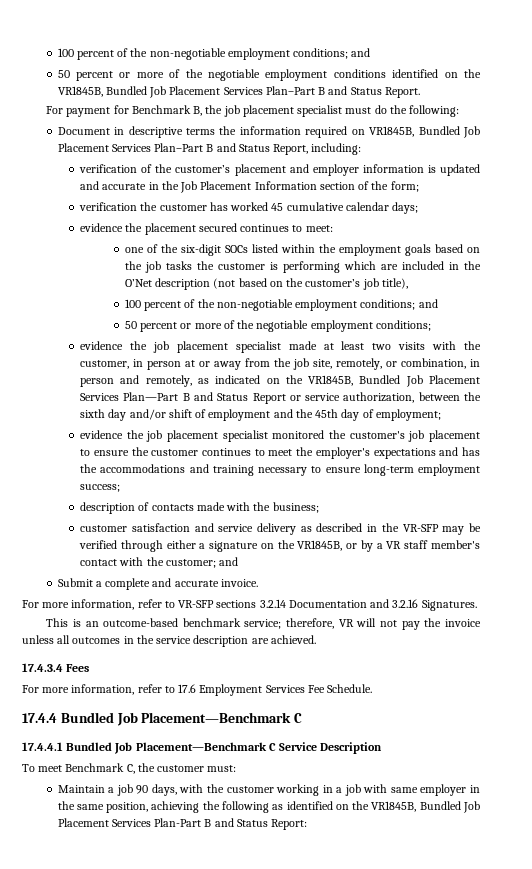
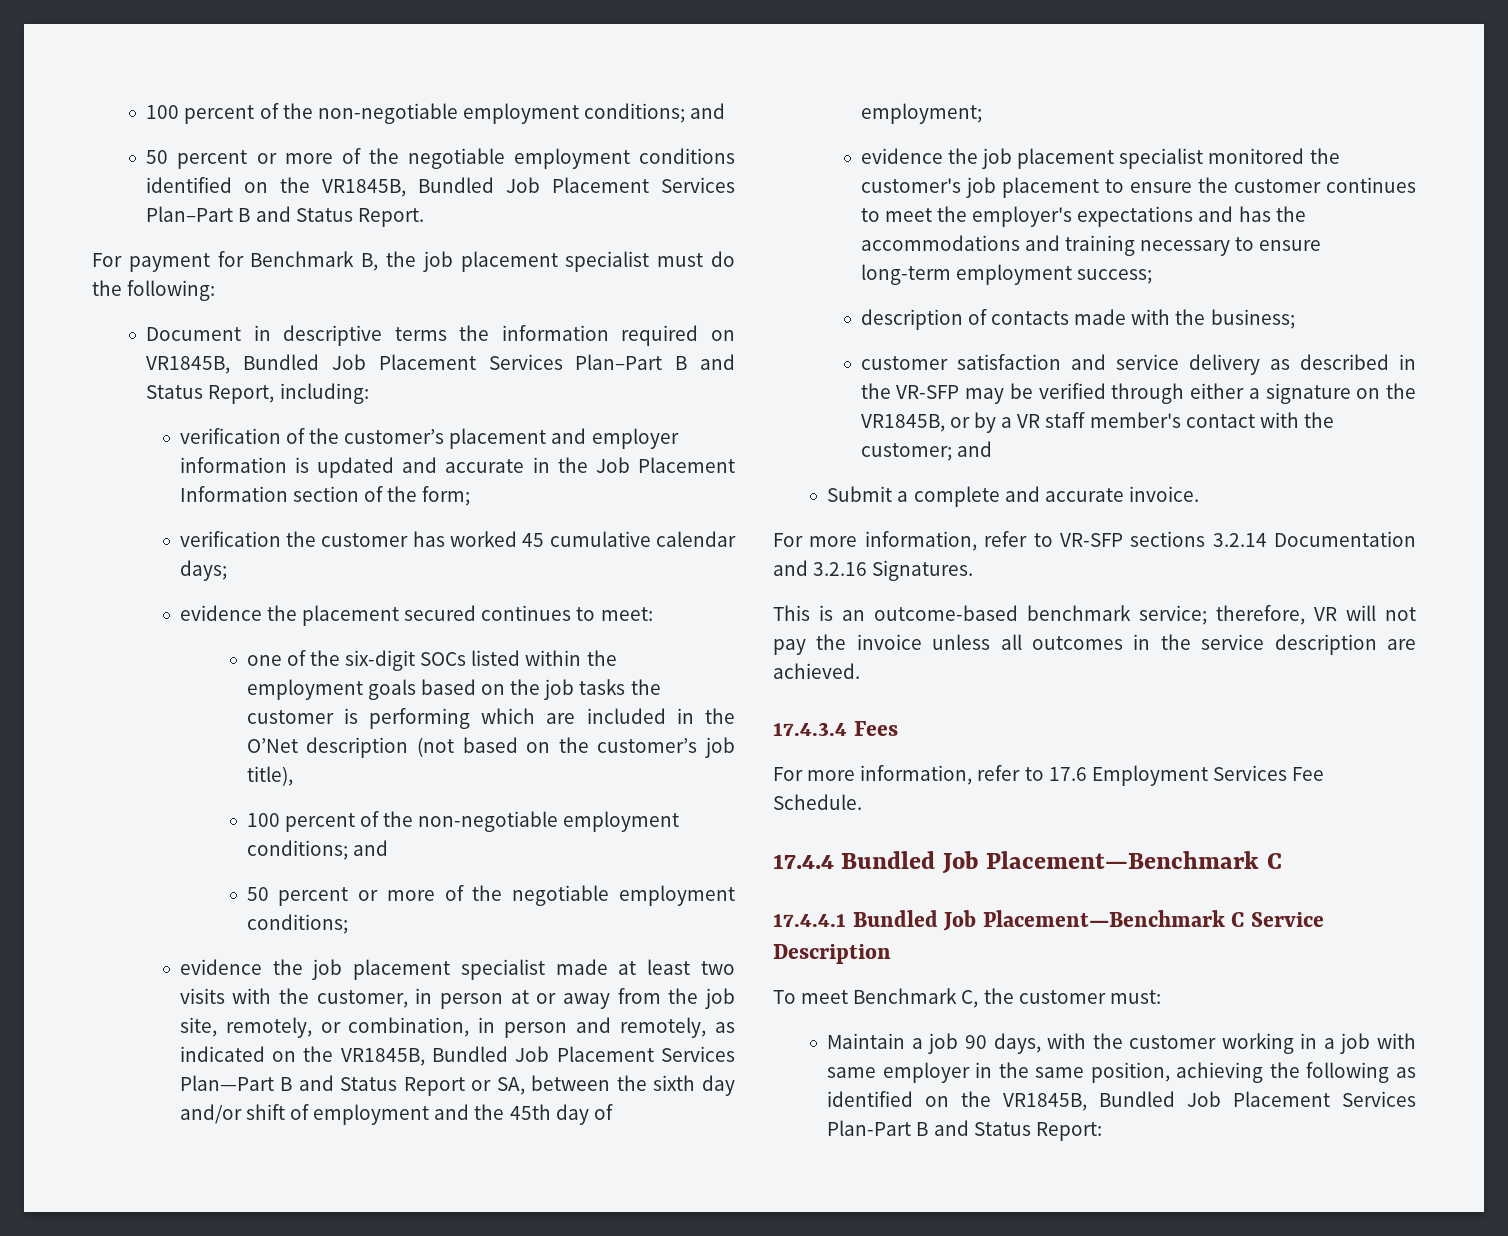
- evidence the job placement specialist made at least two visits with the customer, in person at or away from the job site, remotely, or combination, in person and remotely, as indicated on the VR1845B, Bundled Job Placement Services Plan—Part B and Status Report or service authorization, between the sixth day and/or shift of employment and the 45th day of employment;
+ evidence the job placement specialist made at least two visits with the customer, in person at or away from the job site, remotely, or combination, in person and remotely, as indicated on the VR1845B, Bundled Job Placement Services Plan—Part B and Status Report or SA, between the sixth day and/or shift of employment and the 45th day of employment;

